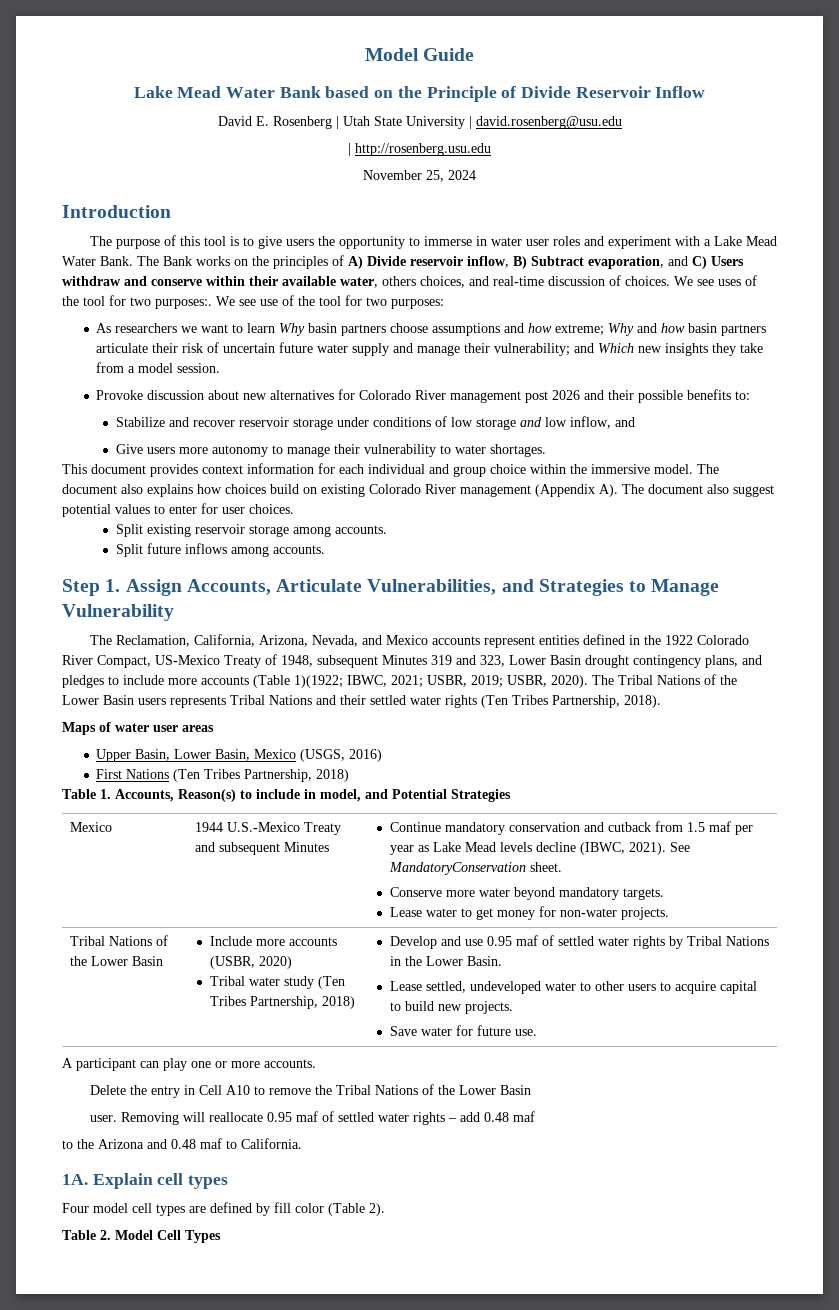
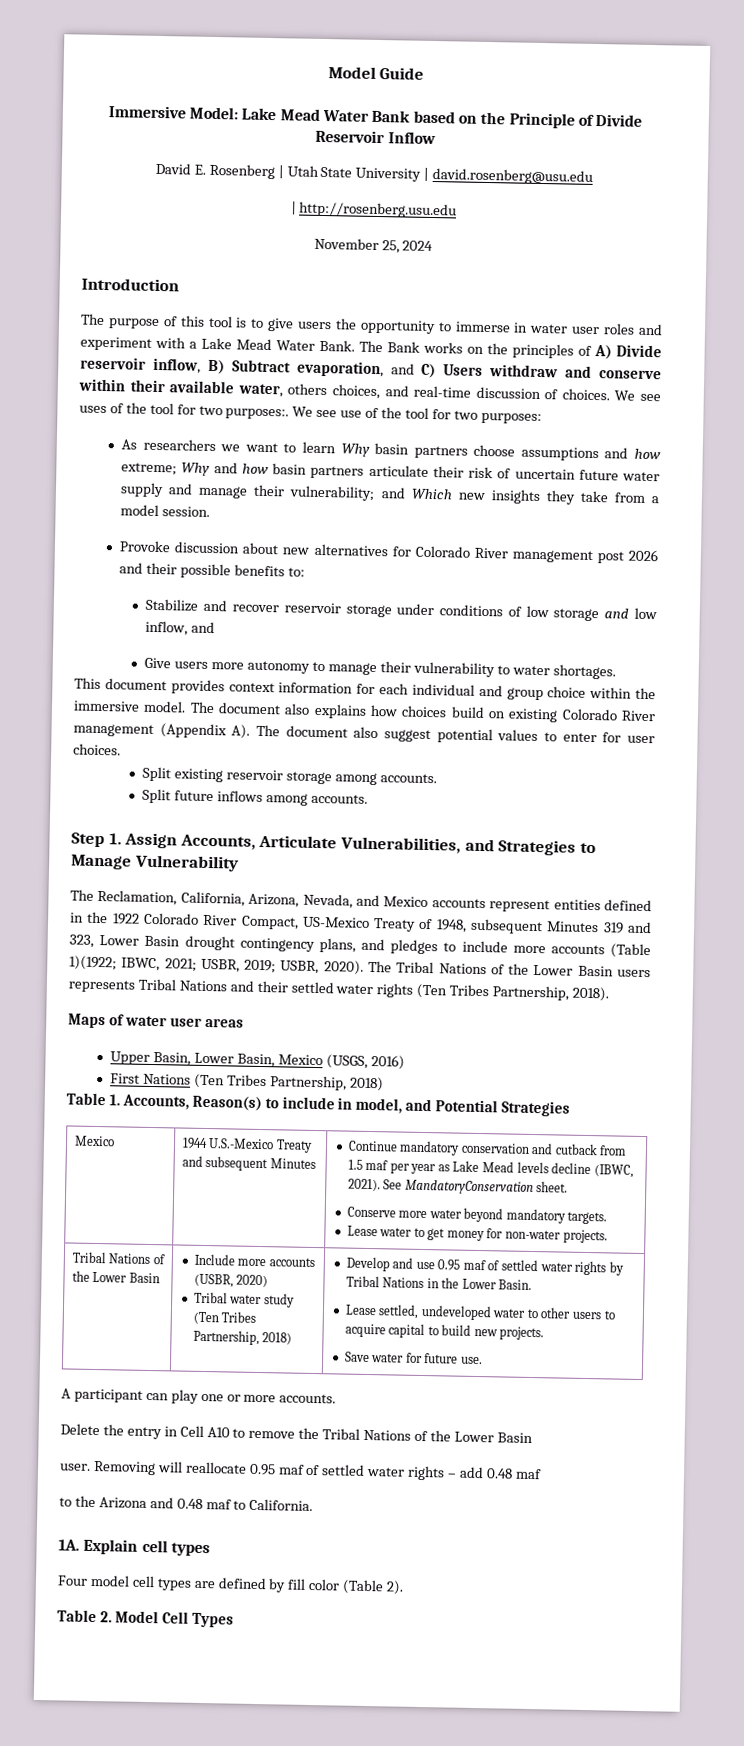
- Lake Mead Water Bank based on the Principle of Divide Reservoir Inflow
+ Immersive Model: Lake Mead Water Bank based on the Principle of Divide Reservoir Inflow

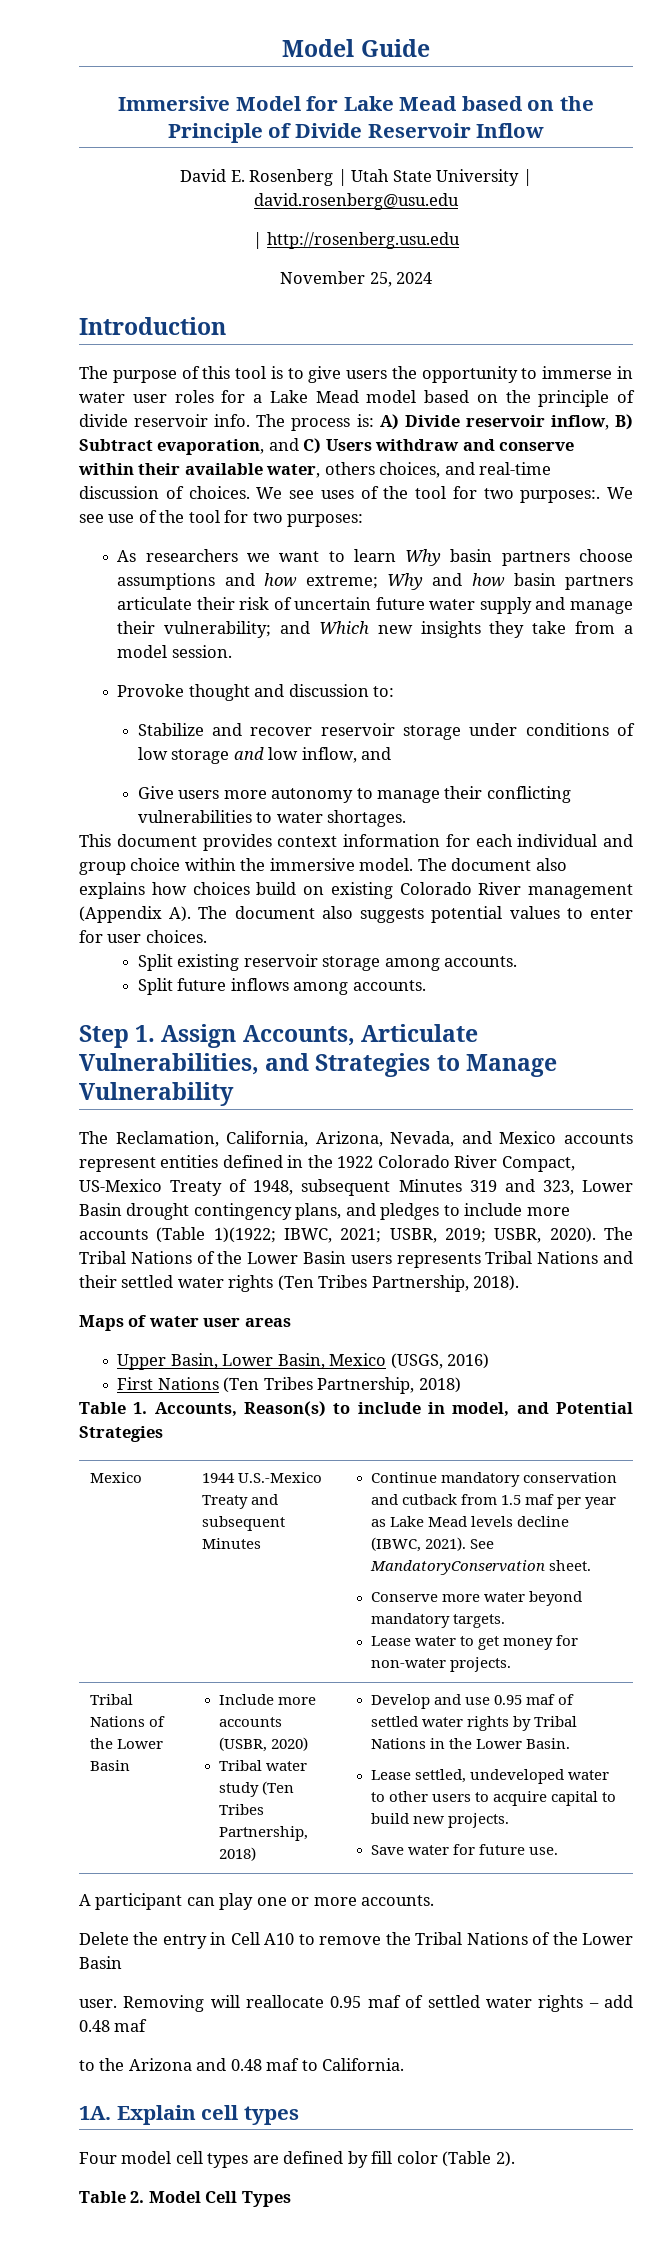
- Immersive Model: Lake Mead Water Bank based on the Principle of Divide Reservoir Inflow
+ Immersive Model for Lake Mead based on the Principle of Divide Reservoir Inflow
- The purpose of this tool is to give users the opportunity to immerse in water user roles and experiment with a Lake Mead Water Bank. The Bank works on the principles of A) Divide reservoir inflow, B) Subtract evaporation, and C) Users withdraw and conserve within their available water, others choices, and real-time discussion of choices.
+ The purpose of this tool is to give users the opportunity to immerse in water user roles for a Lake Mead model based on the principle of divide reservoir info. The process is: A) Divide reservoir inflow, B) Subtract evaporation, and C) Users withdraw and conserve within their available water, others choices, and real-time discussion of choices.
- Provoke discussion about new alternatives for Colorado River management post 2026 and their possible benefits to:
+ Provoke thought and discussion to:
- Give users more autonomy to manage their vulnerability to water shortages.
+ Give users more autonomy to manage their conflicting vulnerabilities to water shortages.
- The document also explains how choices build on existing Colorado River management (Appendix A). The document also suggest potential values to enter for user choices.
+ The document also explains how choices build on existing Colorado River management (Appendix A). The document also suggests potential values to enter for user choices.

